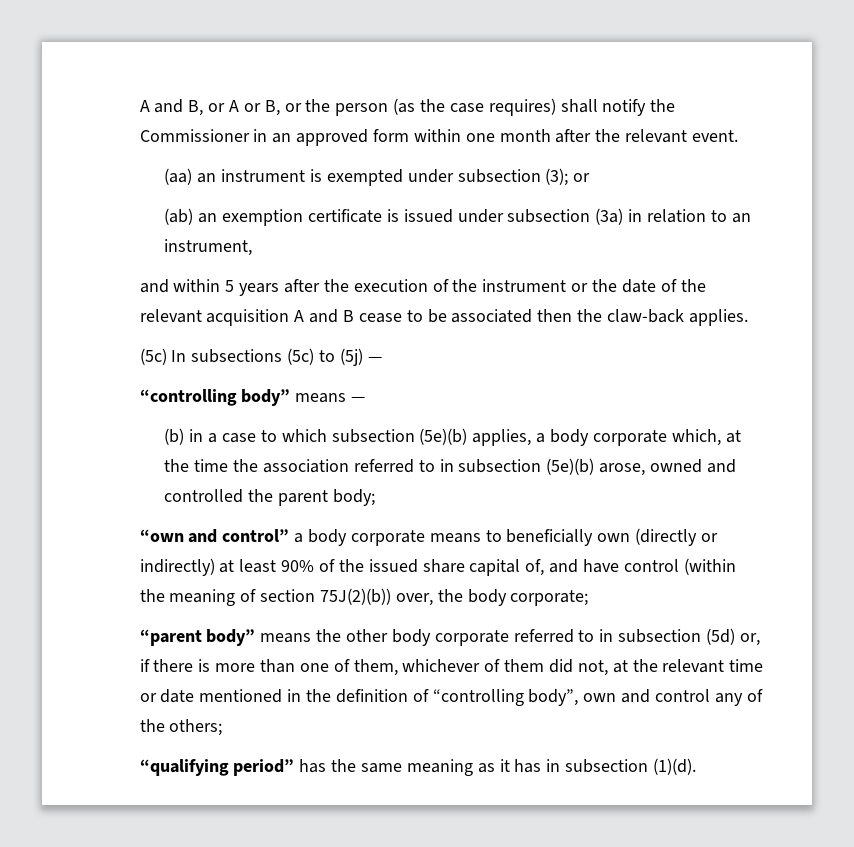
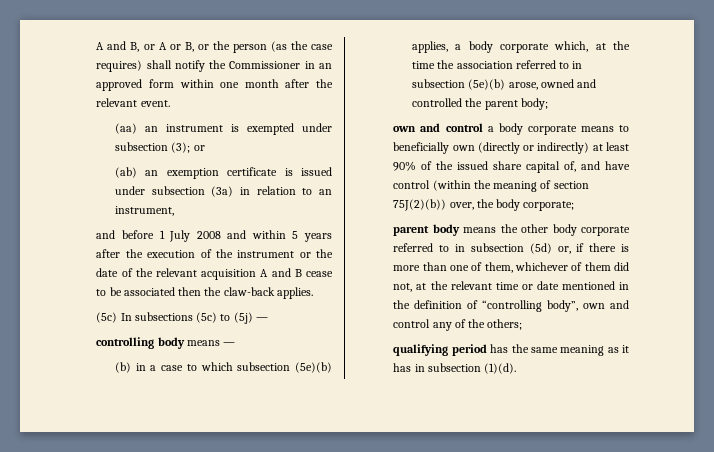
- and within 5 years after the execution of the instrument or the date of the relevant acquisition A and B cease to be associated then the claw-back applies.
+ and before 1 July 2008 and within 5 years after the execution of the instrument or the date of the relevant acquisition A and B cease to be associated then the claw-back applies.
- “controlling body” means —
+ controlling body means —
- “own and control” a body corporate means to beneficially own (directly or indirectly) at least 90% of the issued share capital of, and have control (within the meaning of section 75J(2)(b)) over, the body corporate;
+ own and control a body corporate means to beneficially own (directly or indirectly) at least 90% of the issued share capital of, and have control (within the meaning of section 75J(2)(b)) over, the body corporate;
- “parent body” means the other body corporate referred to in subsection (5d) or, if there is more than one of them, whichever of them did not, at the relevant time or date mentioned in the definition of “controlling body”, own and control any of the others;
+ parent body means the other body corporate referred to in subsection (5d) or, if there is more than one of them, whichever of them did not, at the relevant time or date mentioned in the definition of “controlling body”, own and control any of the others;
- “qualifying period” has the same meaning as it has in subsection (1)(d).
+ qualifying period has the same meaning as it has in subsection (1)(d).

